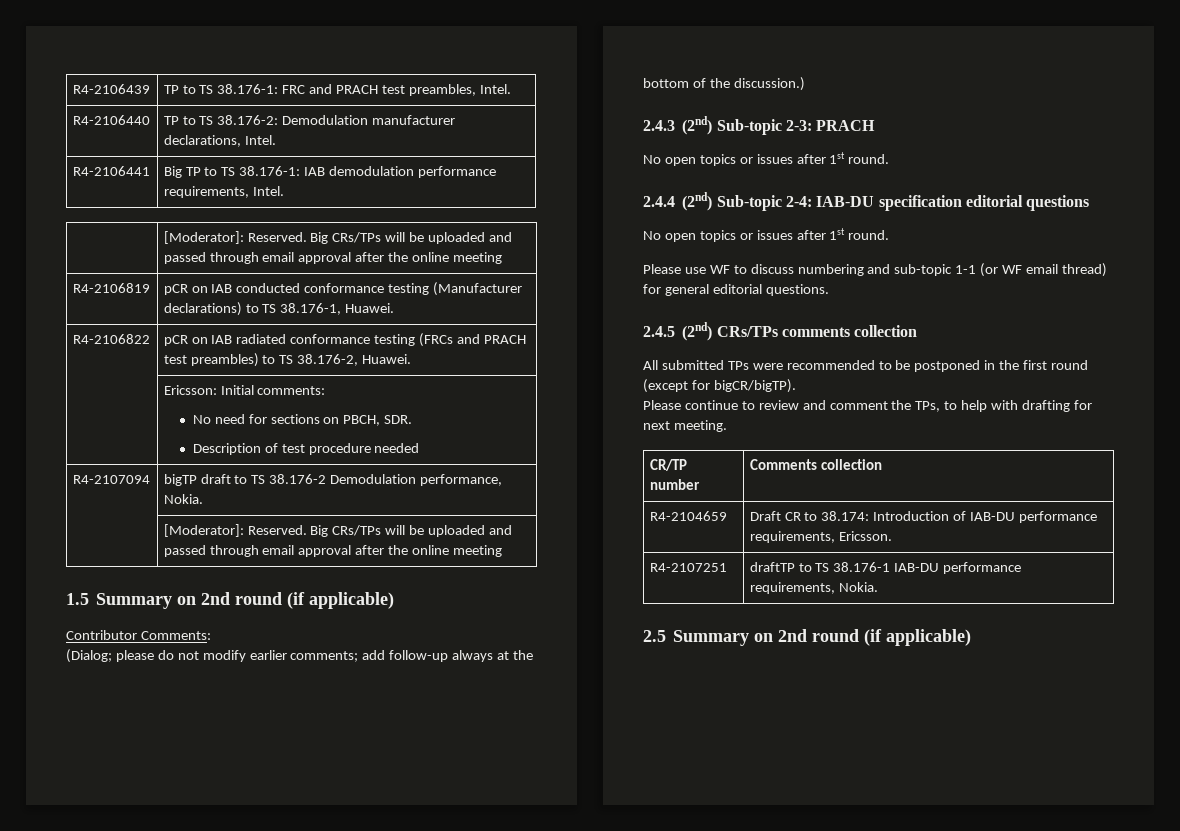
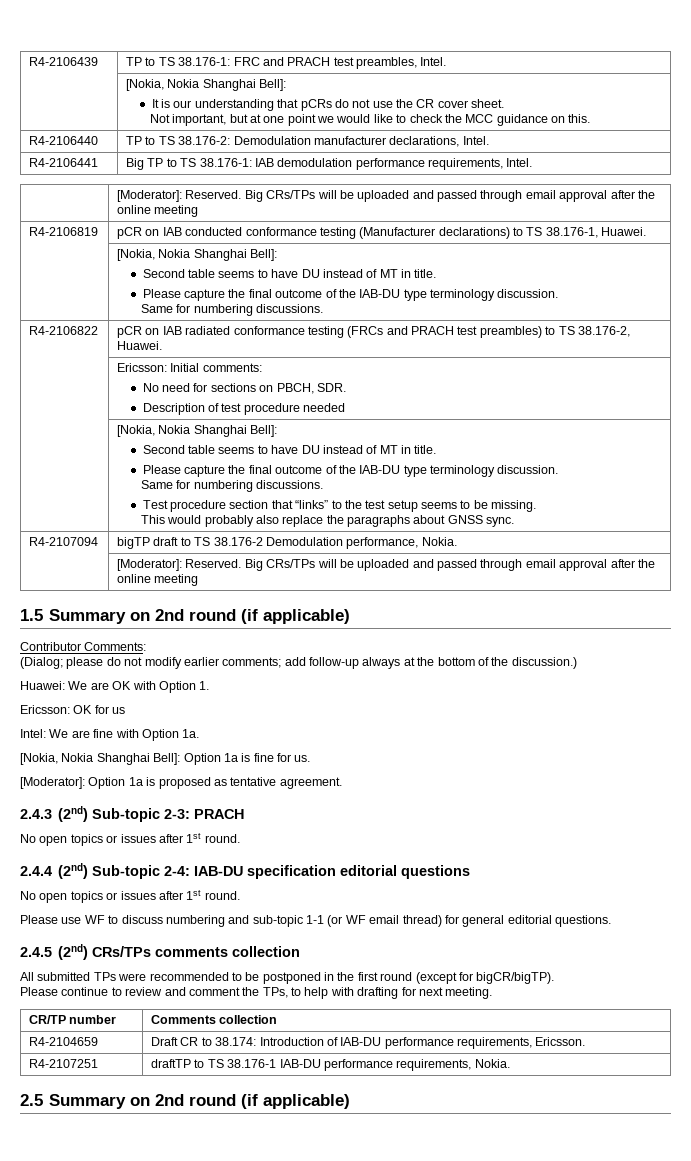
  R4-2106439 | TP to TS 38.176-1: FRC and PRACH test preambles, Intel.
+ | [Nokia, Nokia Shanghai Bell]:
+ It is our understanding that pCRs do not use the CR cover sheet.
+ Not important, but at one point we would like to check the MCC guidance on this.
  R4-2106819 | pCR on IAB conducted conformance testing (Manufacturer declarations) to TS 38.176-1, Huawei.
+ | [Nokia, Nokia Shanghai Bell]:
+ Second table seems to have DU instead of MT in title.
+ Please capture the final outcome of the IAB-DU type terminology discussion.
+ Same for numbering discussions.
  | Ericsson: Initial comments:
  No need for sections on PBCH, SDR.
  Description of test procedure needed
+ | [Nokia, Nokia Shanghai Bell]:
+ Second table seems to have DU instead of MT in title.
+ Please capture the final outcome of the IAB-DU type terminology discussion.
+ Same for numbering discussions.
+ Test procedure section that “links” to the test setup seems to be missing.
+ This would probably also replace the paragraphs about GNSS sync.
+ Huawei: We are OK with Option 1.
+ Ericsson: OK for us
+ Intel: We are fine with Option 1a.
+ [Nokia, Nokia Shanghai Bell]: Option 1a is fine for us.
+ [Moderator]: Option 1a is proposed as tentative agreement.

